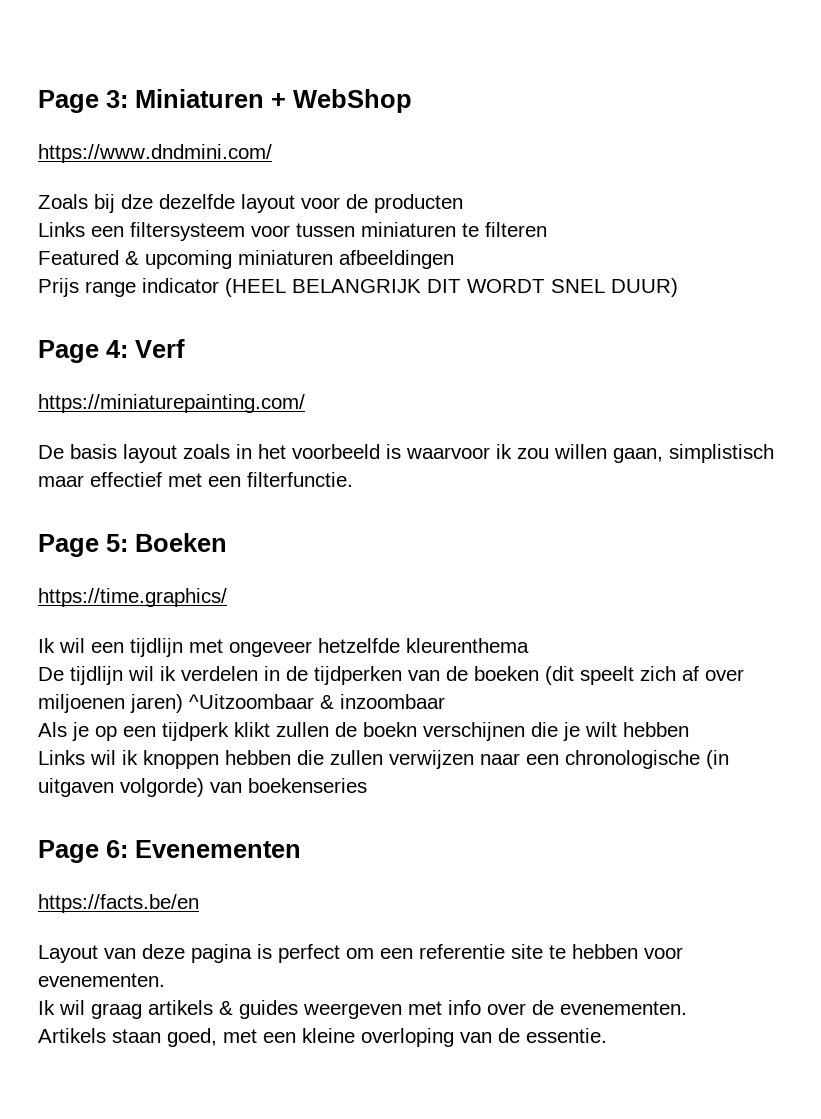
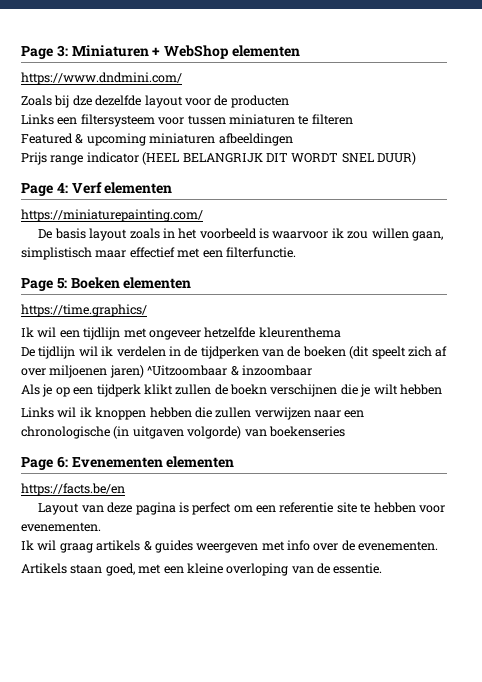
- Page 3: Miniaturen + WebShop
+ Page 3: Miniaturen + WebShop elementen
- Page 4: Verf
+ Page 4: Verf elementen
- Page 5: Boeken
+ Page 5: Boeken elementen
- Page 6: Evenementen
+ Page 6: Evenementen elementen

